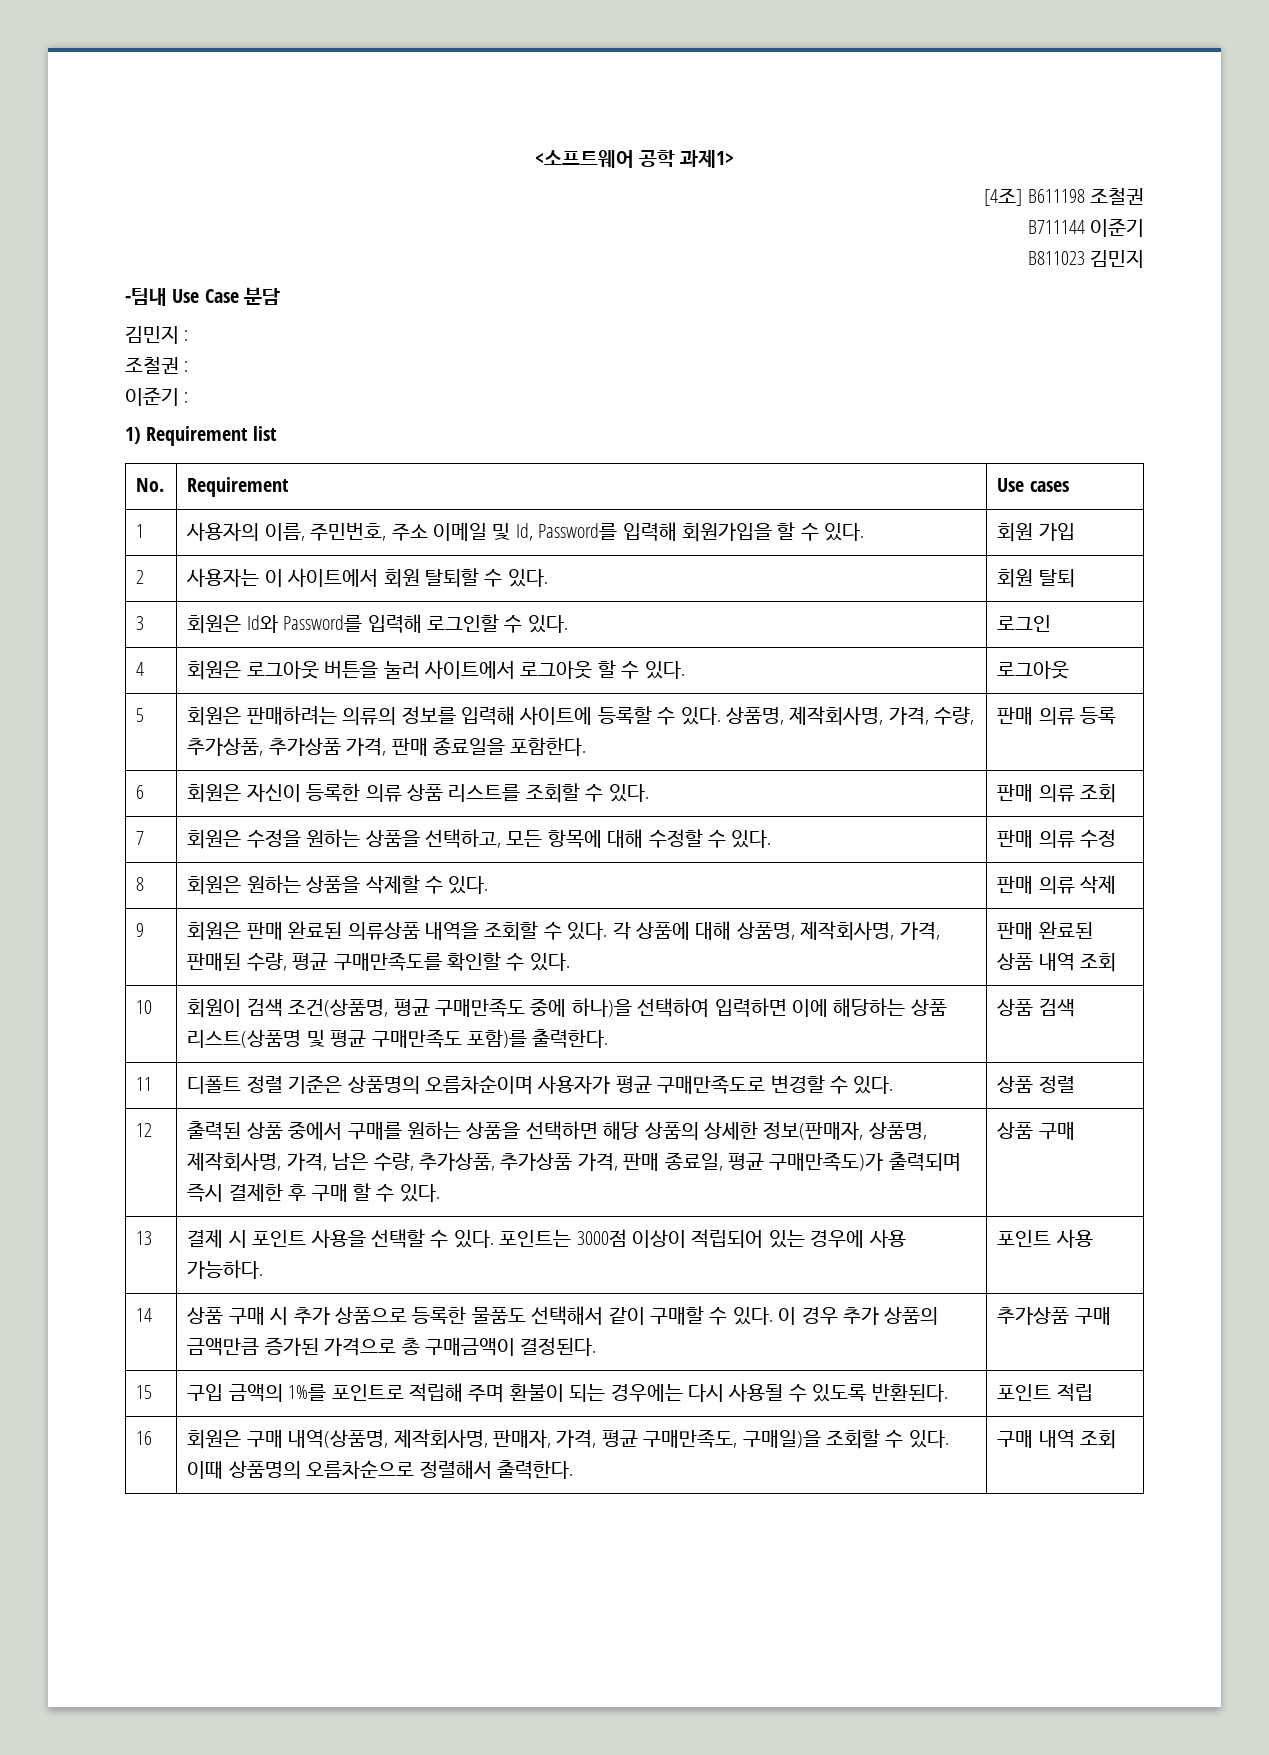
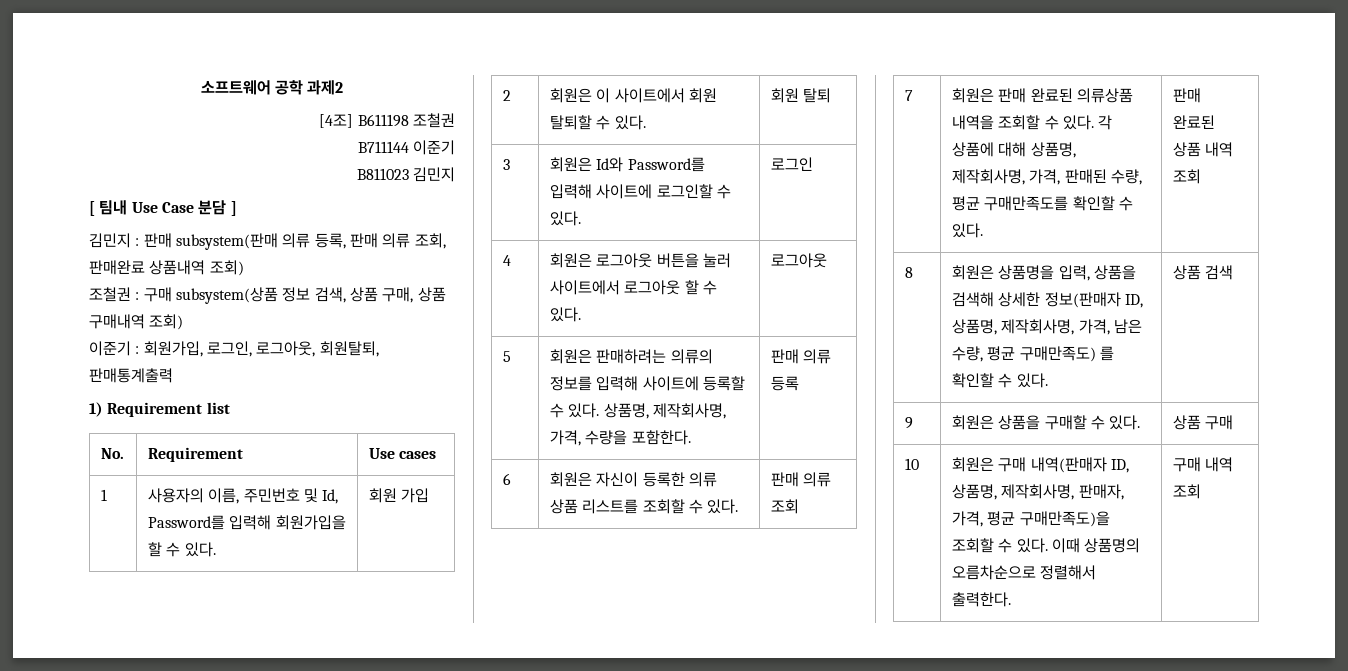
- <소프트웨어 공학 과제1>
+ 소프트웨어 공학 과제2
- -팀내 Use Case 분담
+ [ 팀내 Use Case 분담 ]
- 김민지 :
- 조철권 :
- 이준기 :
+ 김민지 : 판매 subsystem(판매 의류 등록, 판매 의류 조회, 판매완료 상품내역 조회)
+ 조철권 : 구매 subsystem(상품 정보 검색, 상품 구매, 상품 구매내역 조회)
+ 이준기 : 회원가입, 로그인, 로그아웃, 회원탈퇴, 판매통계출력
- 1 | 사용자의 이름, 주민번호, 주소 이메일 및 Id, Password를 입력해 회원가입을 할 수 있다. | 회원 가입
+ 1 | 사용자의 이름, 주민번호 및 Id, Password를 입력해 회원가입을 할 수 있다. | 회원 가입
- 2 | 사용자는 이 사이트에서 회원 탈퇴할 수 있다. | 회원 탈퇴
+ 2 | 회원은 이 사이트에서 회원 탈퇴할 수 있다. | 회원 탈퇴
- 3 | 회원은 Id와 Password를 입력해 로그인할 수 있다. | 로그인
+ 3 | 회원은 Id와 Password를 입력해 사이트에 로그인할 수 있다. | 로그인
- 5 | 회원은 판매하려는 의류의 정보를 입력해 사이트에 등록할 수 있다. 상품명, 제작회사명, 가격, 수량, 추가상품, 추가상품 가격, 판매 종료일을 포함한다. | 판매 의류 등록
+ 5 | 회원은 판매하려는 의류의 정보를 입력해 사이트에 등록할 수 있다. 상품명, 제작회사명, 가격, 수량을 포함한다. | 판매 의류 등록
- 7 | 회원은 수정을 원하는 상품을 선택하고, 모든 항목에 대해 수정할 수 있다. | 판매 의류 수정
- 8 | 회원은 원하는 상품을 삭제할 수 있다. | 판매 의류 삭제
- 9 | 회원은 판매 완료된 의류상품 내역을 조회할 수 있다. 각 상품에 대해 상품명, 제작회사명, 가격, 판매된 수량, 평균 구매만족도를 확인할 수 있다. | 판매 완료된 상품 내역 조회
+ 7 | 회원은 판매 완료된 의류상품 내역을 조회할 수 있다. 각 상품에 대해 상품명, 제작회사명, 가격, 판매된 수량, 평균 구매만족도를 확인할 수 있다. | 판매 완료된 상품 내역 조회
- 10 | 회원이 검색 조건(상품명, 평균 구매만족도 중에 하나)을 선택하여 입력하면 이에 해당하는 상품 리스트(상품명 및 평균 구매만족도 포함)를 출력한다. | 상품 검색
- 11 | 디폴트 정렬 기준은 상품명의 오름차순이며 사용자가 평균 구매만족도로 변경할 수 있다. | 상품 정렬
- 12 | 출력된 상품 중에서 구매를 원하는 상품을 선택하면 해당 상품의 상세한 정보(판매자, 상품명, 제작회사명, 가격, 남은 수량, 추가상품, 추가상품 가격, 판매 종료일, 평균 구매만족도)가 출력되며 즉시 결제한 후 구매 할 수 있다. | 상품 구매
- 13 | 결제 시 포인트 사용을 선택할 수 있다. 포인트는 3000점 이상이 적립되어 있는 경우에 사용 가능하다. | 포인트 사용
- 14 | 상품 구매 시 추가 상품으로 등록한 물품도 선택해서 같이 구매할 수 있다. 이 경우 추가 상품의 금액만큼 증가된 가격으로 총 구매금액이 결정된다. | 추가상품 구매
- 15 | 구입 금액의 1%를 포인트로 적립해 주며 환불이 되는 경우에는 다시 사용될 수 있도록 반환된다. | 포인트 적립
- 16 | 회원은 구매 내역(상품명, 제작회사명, 판매자, 가격, 평균 구매만족도, 구매일)을 조회할 수 있다. 이때 상품명의 오름차순으로 정렬해서 출력한다. | 구매 내역 조회
+ 8 | 회원은 상품명을 입력, 상품을 검색해 상세한 정보(판매자 ID, 상품명, 제작회사명, 가격, 남은 수량, 평균 구매만족도) 를 확인할 수 있다. | 상품 검색
+ 9 | 회원은 상품을 구매할 수 있다. | 상품 구매
+ 10 | 회원은 구매 내역(판매자 ID, 상품명, 제작회사명, 판매자, 가격, 평균 구매만족도)을 조회할 수 있다. 이때 상품명의 오름차순으로 정렬해서 출력한다. | 구매 내역 조회

